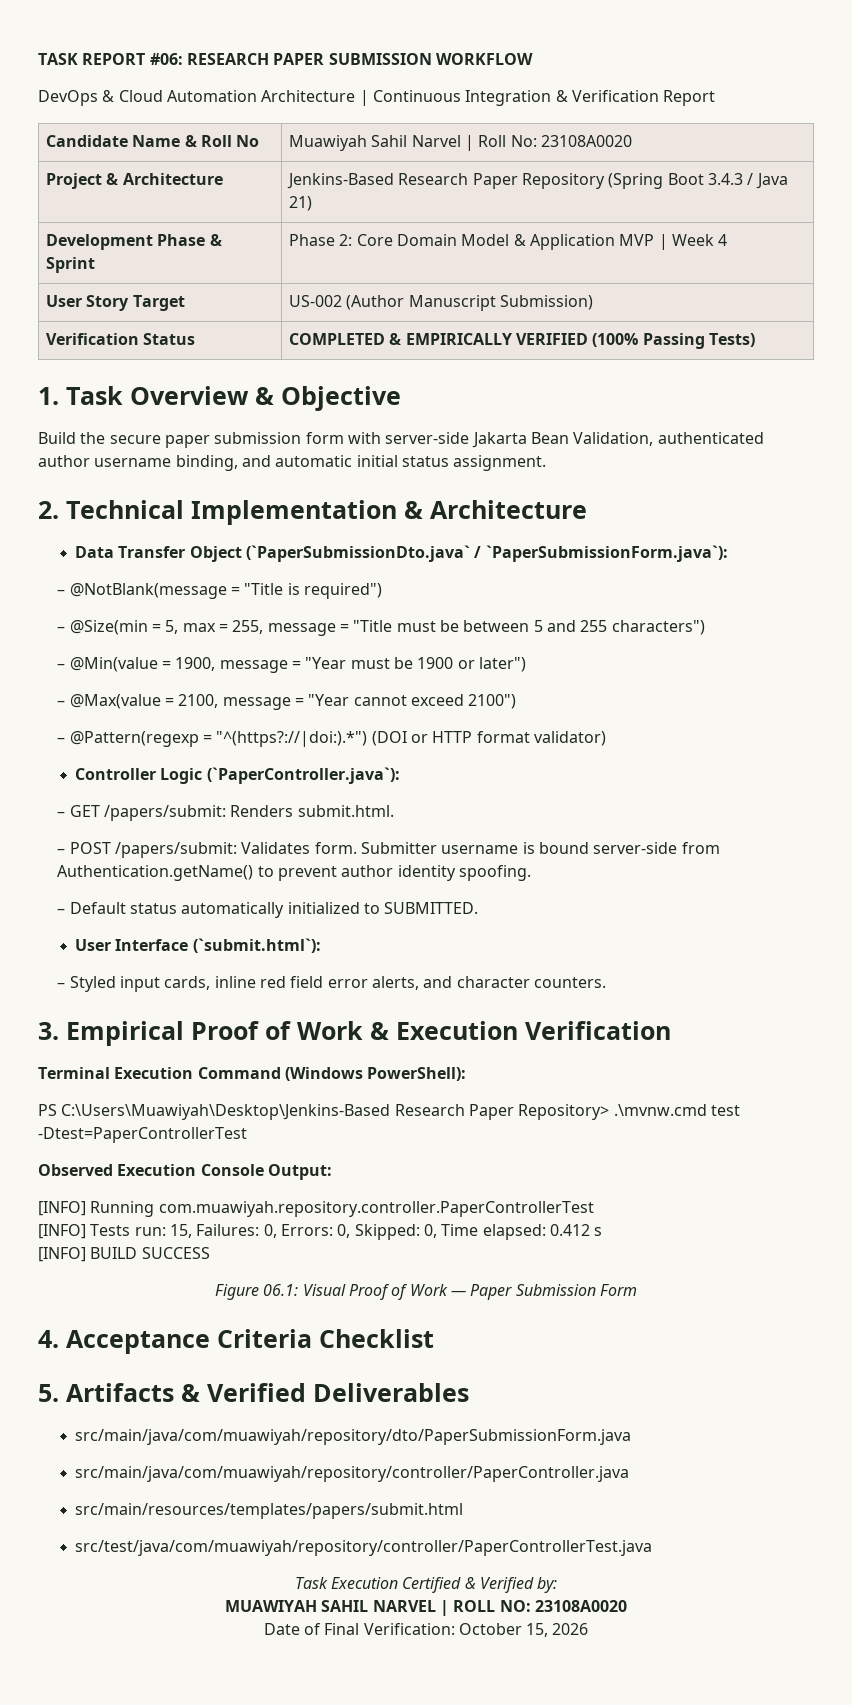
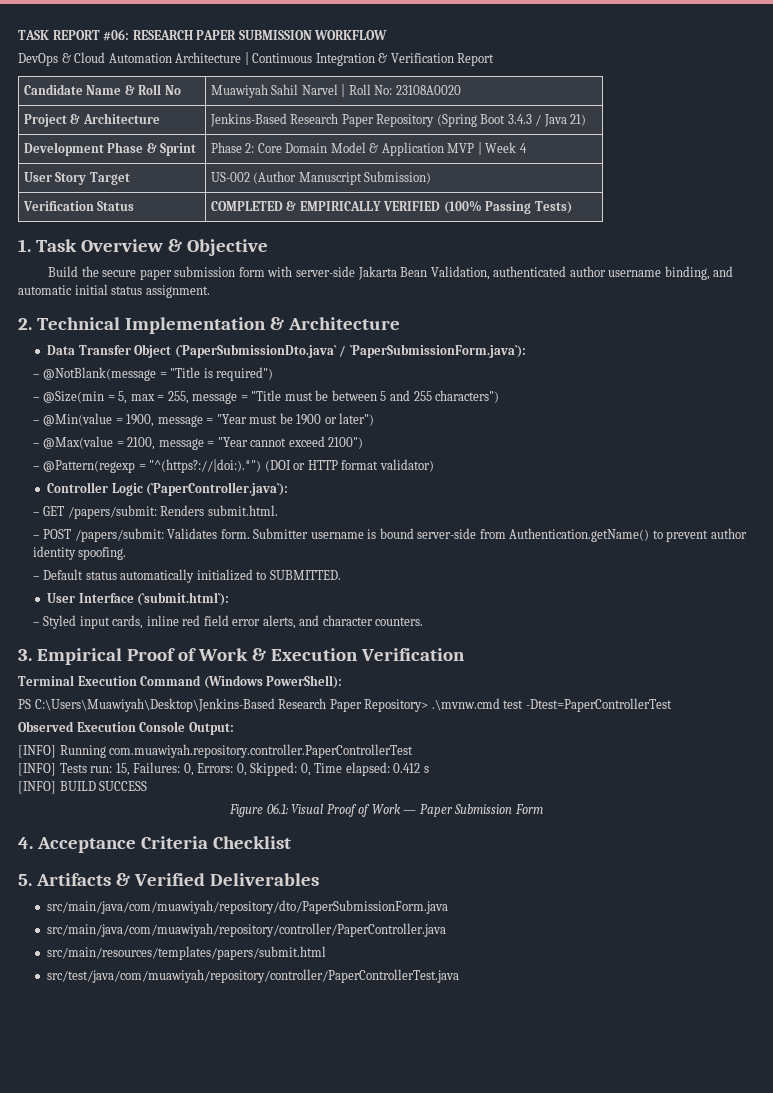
- Task Execution Certified & Verified by:
- MUAWIYAH SAHIL NARVEL | ROLL NO: 23108A0020
- Date of Final Verification: October 15, 2026

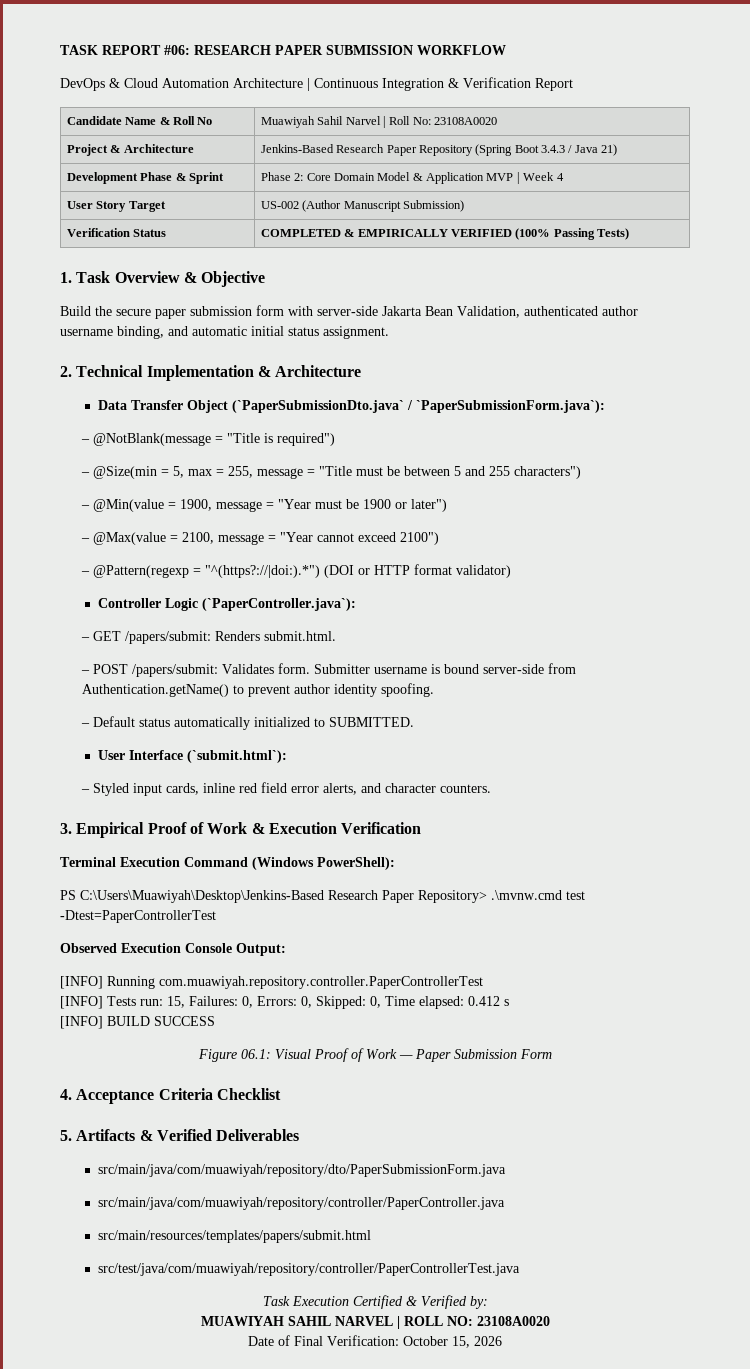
+ Task Execution Certified & Verified by:
+ MUAWIYAH SAHIL NARVEL | ROLL NO: 23108A0020
+ Date of Final Verification: October 15, 2026

